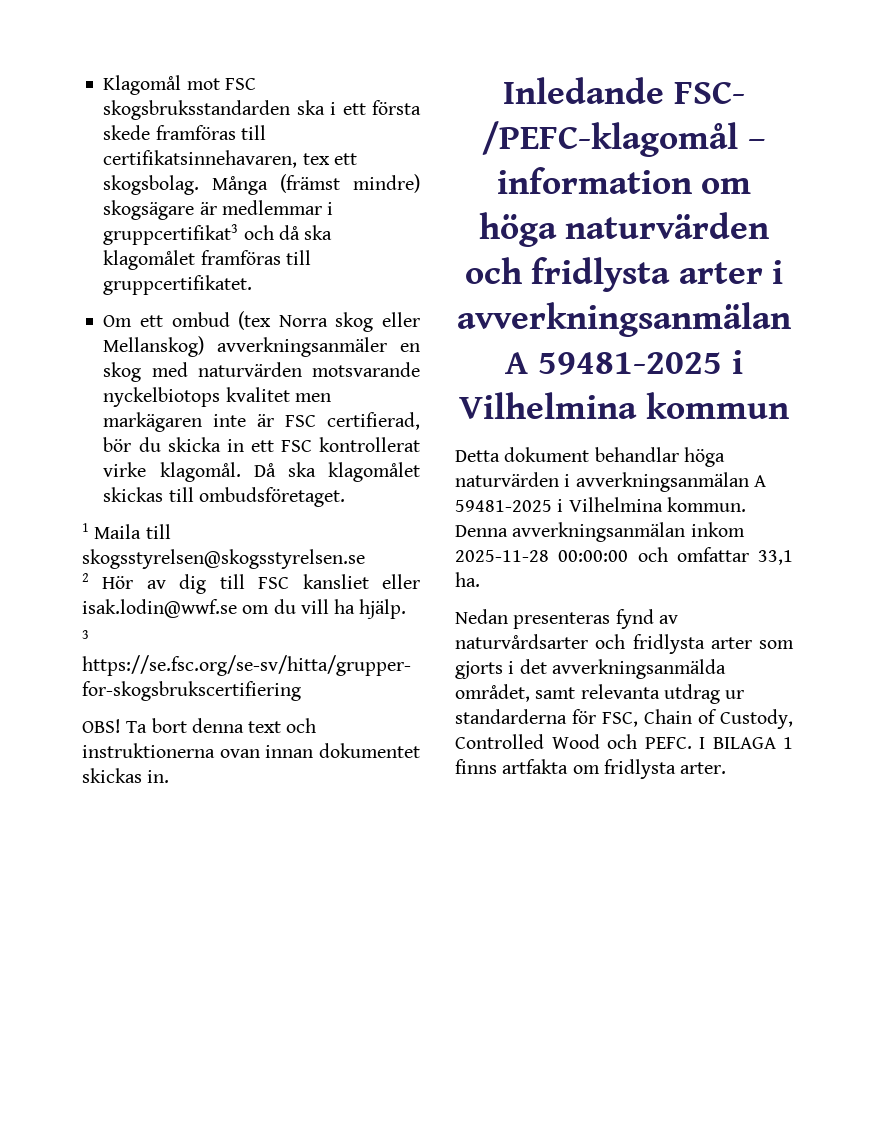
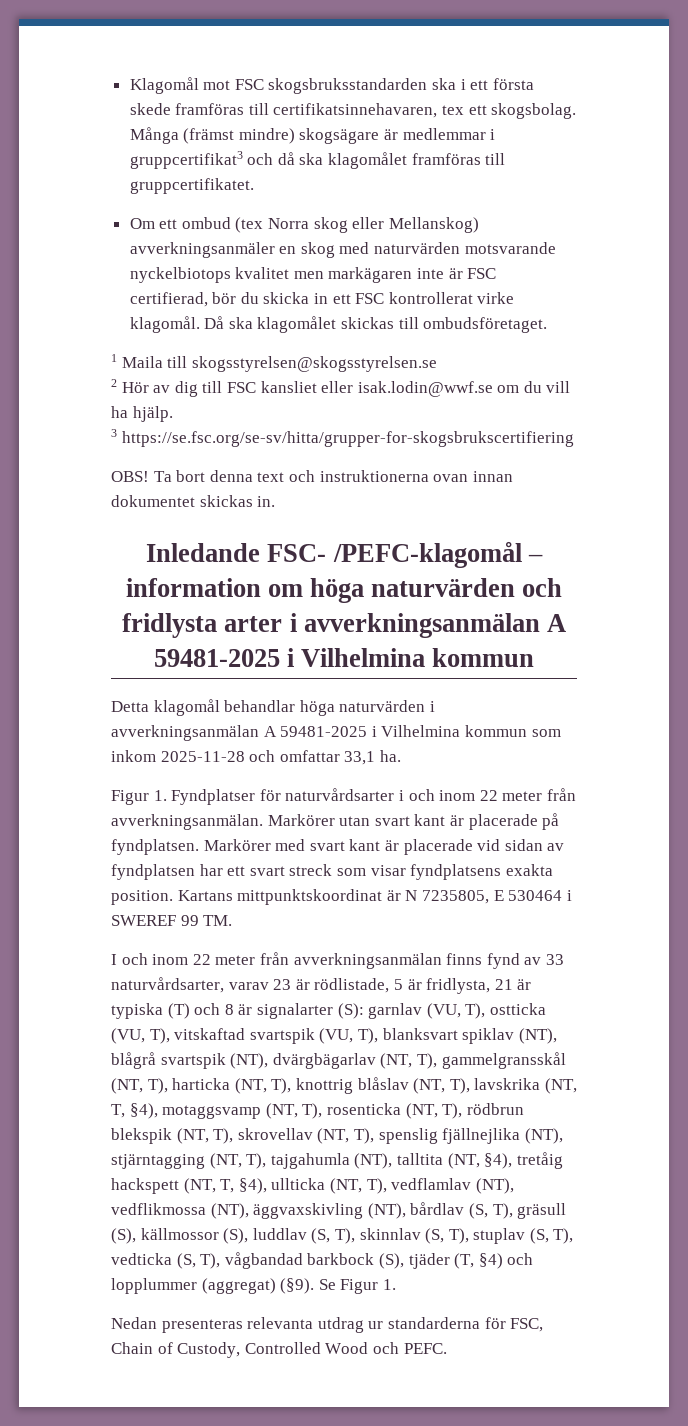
- Detta dokument behandlar höga naturvärden i avverkningsanmälan A 59481-2025 i Vilhelmina kommun. Denna avverkningsanmälan inkom 2025-11-28 00:00:00 och omfattar 33,1 ha.
+ Detta klagomål behandlar höga naturvärden i avverkningsanmälan A 59481-2025 i Vilhelmina kommun som inkom 2025-11-28 och omfattar 33,1 ha.
- Nedan presenteras fynd av naturvårdsarter och fridlysta arter som gjorts i det avverkningsanmälda området, samt relevanta utdrag ur standarderna för FSC, Chain of Custody, Controlled Wood och PEFC. I BILAGA 1 finns artfakta om fridlysta arter.
+ Figur 1. Fyndplatser för naturvårdsarter i och inom 22 meter från avverkningsanmälan. Markörer utan svart kant är placerade på fyndplatsen. Markörer med svart kant är placerade vid sidan av fyndplatsen har ett svart streck som visar fyndplatsens exakta position. Kartans mittpunktskoordinat är N 7235805, E 530464 i SWEREF 99 TM.
+ I och inom 22 meter från avverkningsanmälan finns fynd av 33 naturvårdsarter, varav 23 är rödlistade, 5 är fridlysta, 21 är typiska (T) och 8 är signalarter (S): garnlav (VU, T), ostticka (VU, T), vitskaftad svartspik (VU, T), blanksvart spiklav (NT), blågrå svartspik (NT), dvärgbägarlav (NT, T), gammelgransskål (NT, T), harticka (NT, T), knottrig blåslav (NT, T), lavskrika (NT, T, §4), motaggsvamp (NT, T), rosenticka (NT, T), rödbrun blekspik (NT, T), skrovellav (NT, T), spenslig fjällnejlika (NT), stjärntagging (NT, T), tajgahumla (NT), talltita (NT, §4), tretåig hackspett (NT, T, §4), ullticka (NT, T), vedflamlav (NT), vedflikmossa (NT), äggvaxskivling (NT), bårdlav (S, T), gräsull (S), källmossor (S), luddlav (S, T), skinnlav (S, T), stuplav (S, T), vedticka (S, T), vågbandad barkbock (S), tjäder (T, §4) och lopplummer (aggregat) (§9). Se Figur 1.
+ Nedan presenteras relevanta utdrag ur standarderna för FSC, Chain of Custody, Controlled Wood och PEFC.

